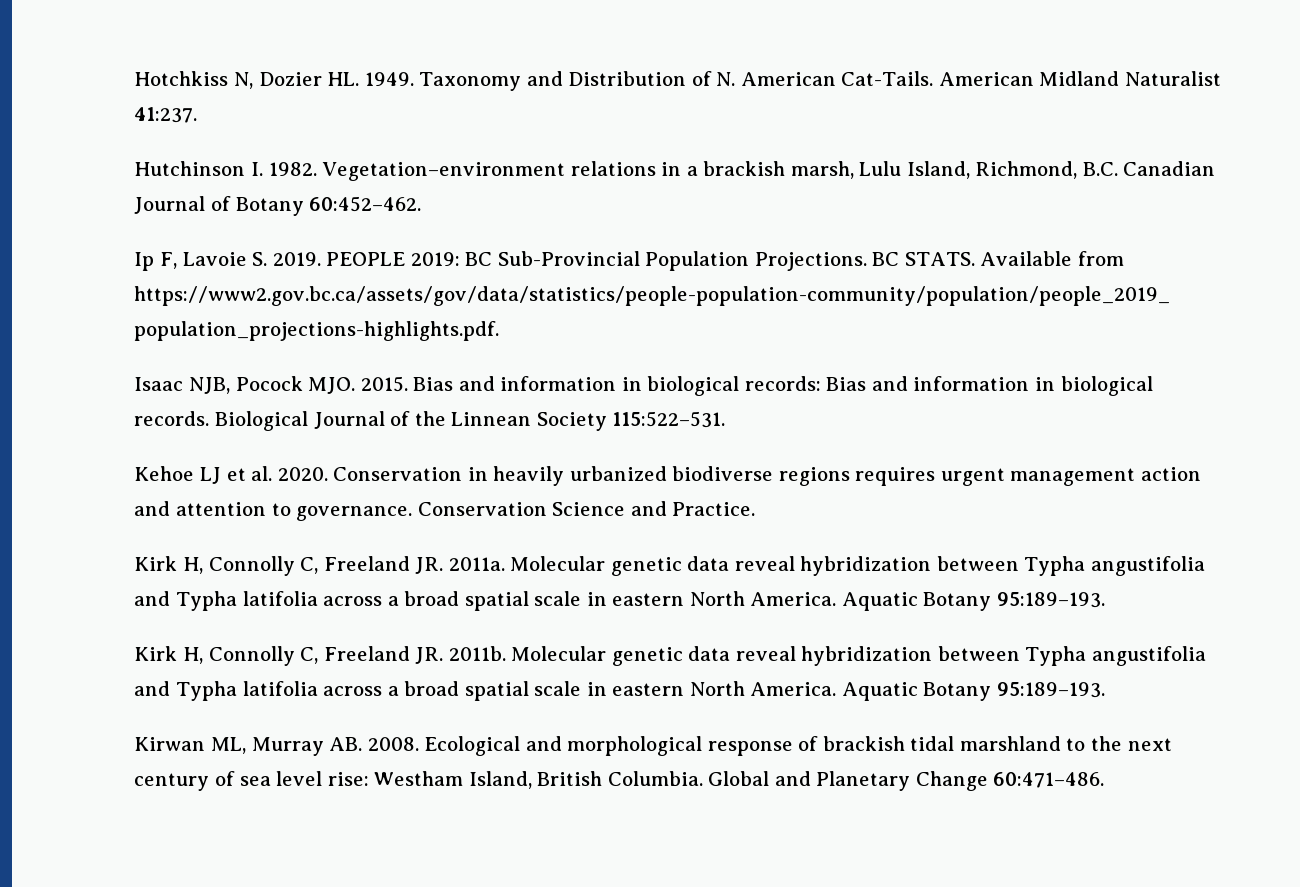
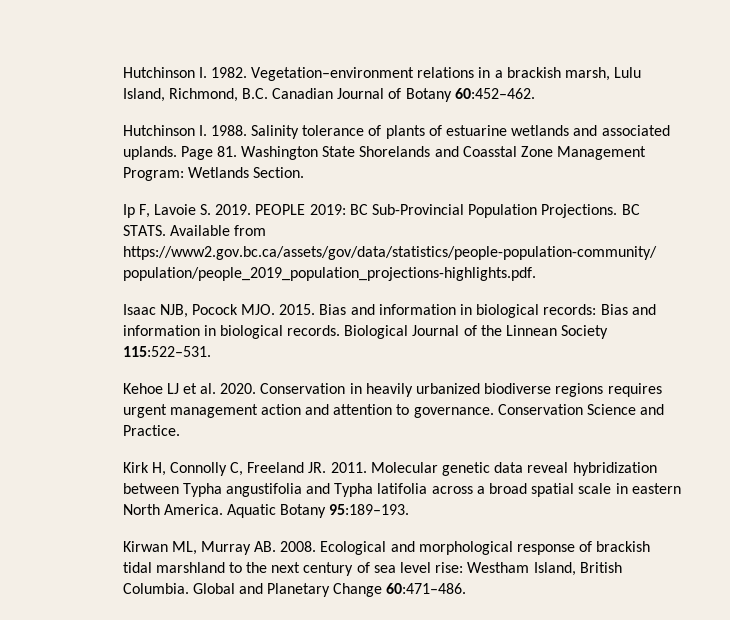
- Hotchkiss N, Dozier HL. 1949. Taxonomy and Distribution of N. American Cat-Tails. American Midland Naturalist 41:237.
+ Hutchinson I. 1988. Salinity tolerance of plants of estuarine wetlands and associated uplands. Page 81. Washington State Shorelands and Coasstal Zone Management Program: Wetlands Section.
- Kirk H, Connolly C, Freeland JR. 2011a. Molecular genetic data reveal hybridization between Typha angustifolia and Typha latifolia across a broad spatial scale in eastern North America. Aquatic Botany 95:189–193.
- Kirk H, Connolly C, Freeland JR. 2011b.
+ Kirk H, Connolly C, Freeland JR. 2011.

